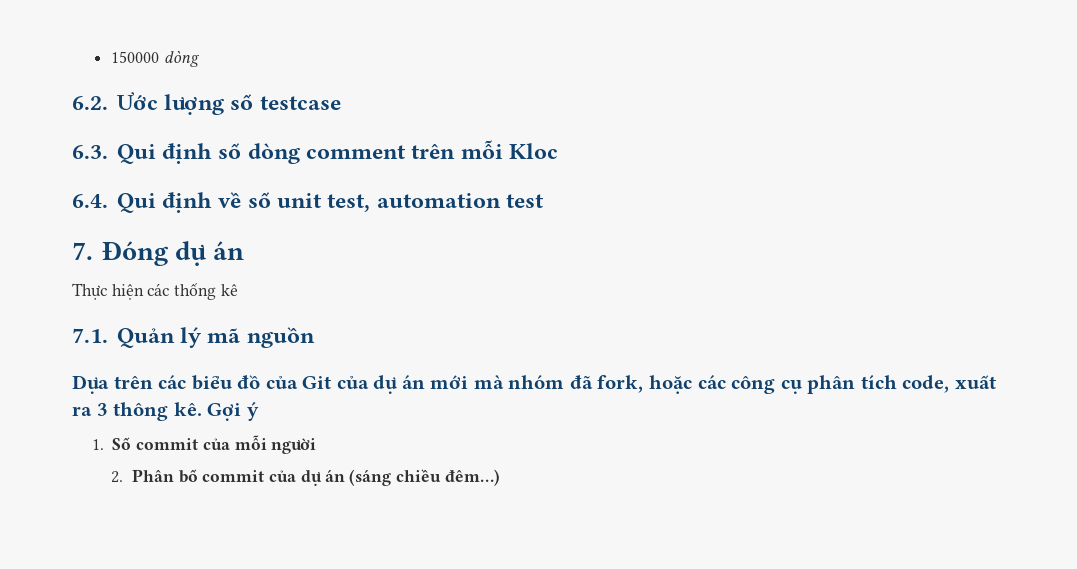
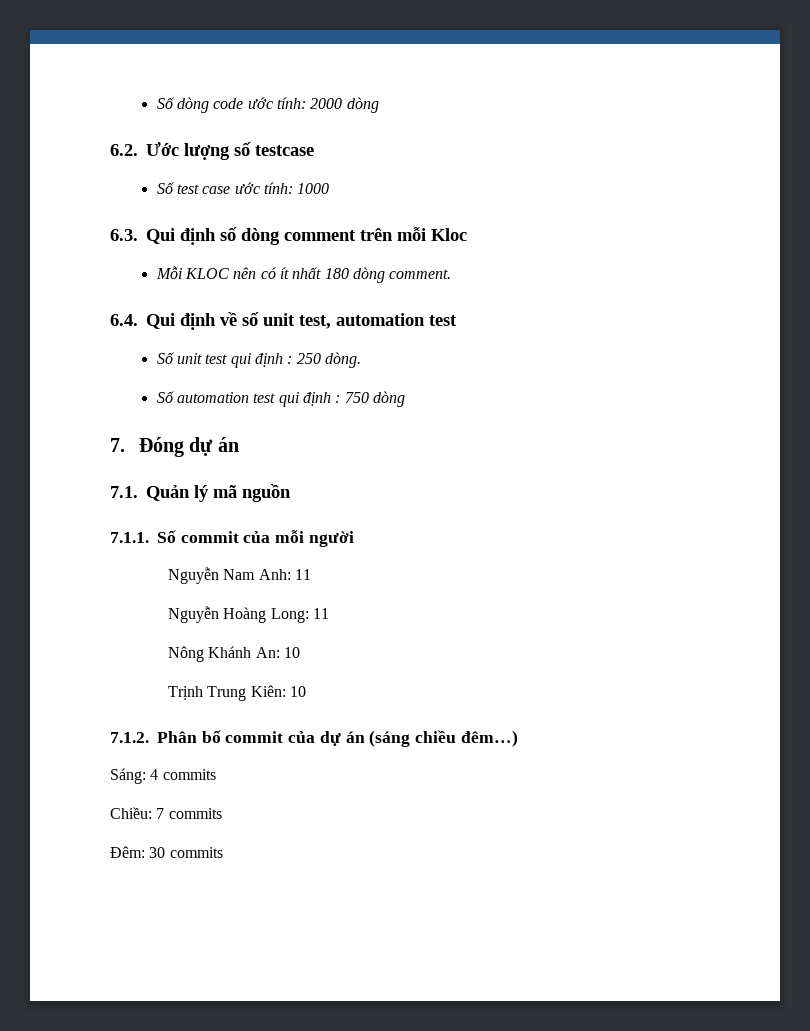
- 150000 dòng
+ Số dòng code ước tính: 2000 dòng
+ Số test case ước tính: 1000
+ Mỗi KLOC nên có ít nhất 180 dòng comment.
+ Số unit test qui định : 250 dòng.
+ Số automation test qui định : 750 dòng
- Thực hiện các thống kê
- Dựa trên các biểu đồ của Git của dự án mới mà nhóm đã fork, hoặc các công cụ phân tích code, xuất ra 3 thông kê. Gợi ý
- 1. Số commit của mỗi người
+ 7.1.1. Số commit của mỗi người
- 2. Phân bố commit của dự án (sáng chiều đêm…)
+ Nguyễn Nam Anh: 11
+ Nguyễn Hoàng Long: 11
+ Nông Khánh An: 10
+ Trịnh Trung Kiên: 10
+ 7.1.2. Phân bố commit của dự án (sáng chiều đêm…)
+ Sáng: 4 commits
+ Chiều: 7 commits
+ Đêm: 30 commits

